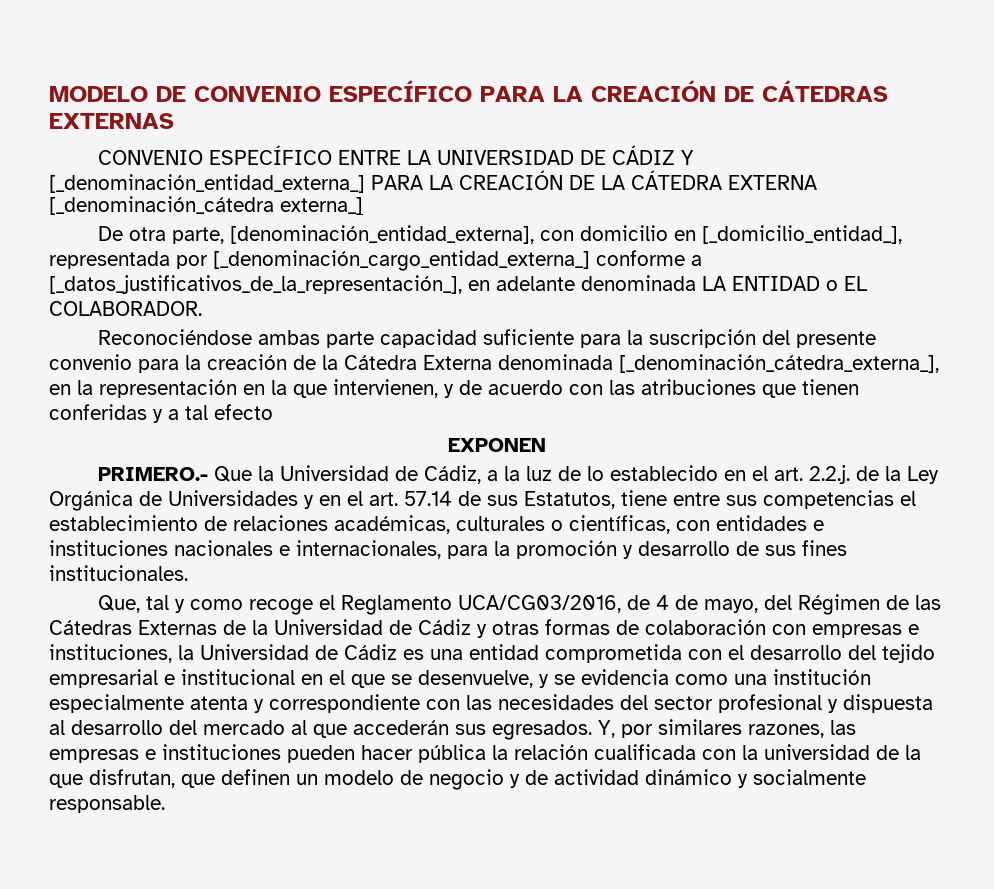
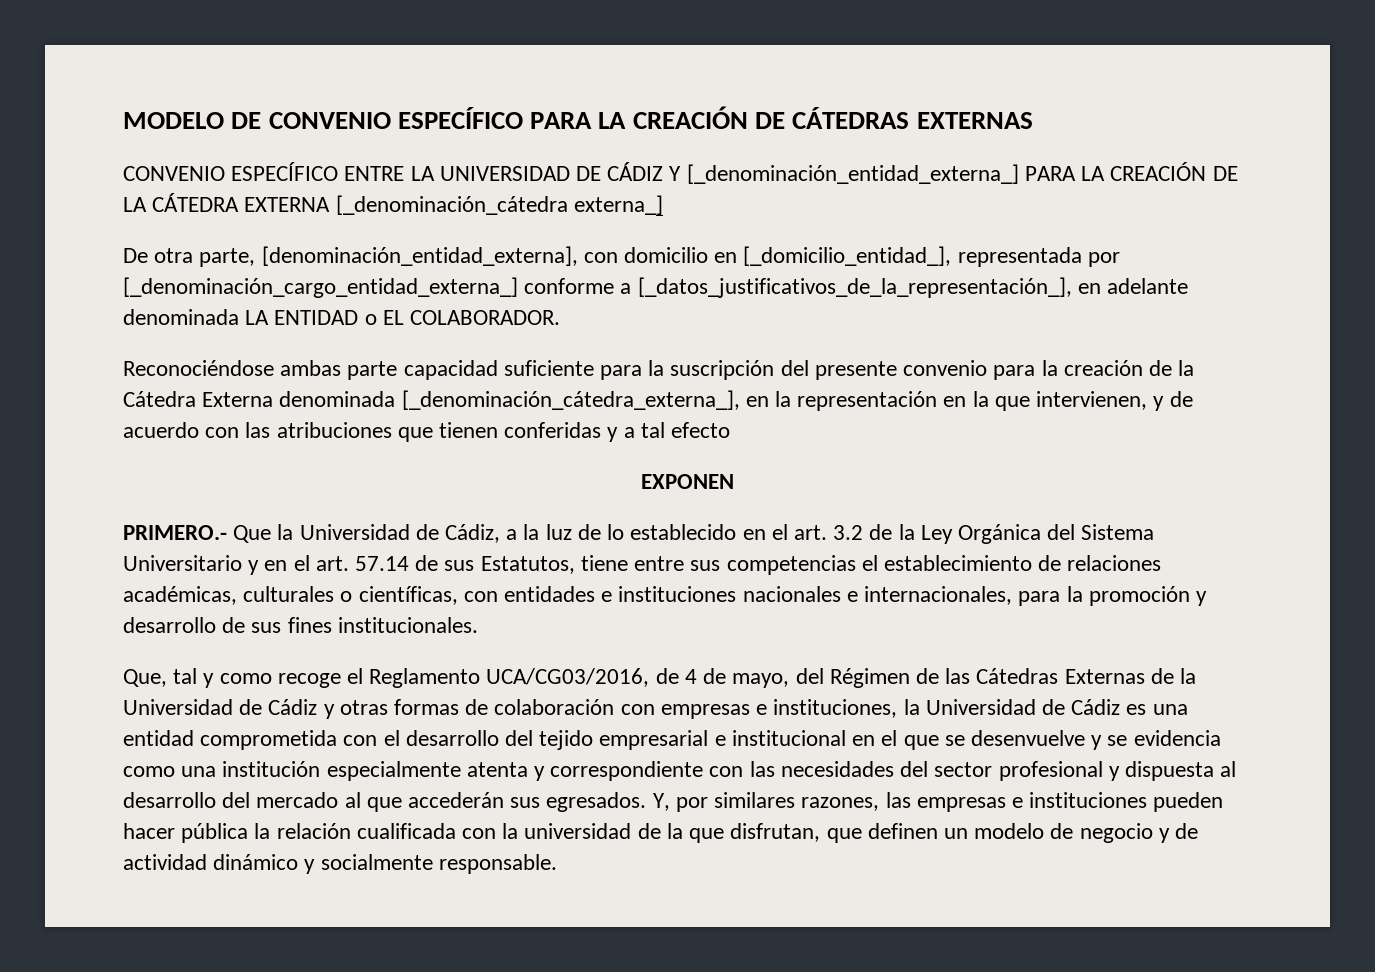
- PRIMERO.- Que la Universidad de Cádiz, a la luz de lo establecido en el art. 2.2.j. de la Ley Orgánica de Universidades y en el art. 57.14 de sus Estatutos, tiene entre sus competencias el establecimiento de relaciones académicas, culturales o científicas, con entidades e instituciones nacionales e internacionales, para la promoción y desarrollo de sus fines institucionales.
+ PRIMERO.- Que la Universidad de Cádiz, a la luz de lo establecido en el art. 3.2 de la Ley Orgánica del Sistema Universitario y en el art. 57.14 de sus Estatutos, tiene entre sus competencias el establecimiento de relaciones académicas, culturales o científicas, con entidades e instituciones nacionales e internacionales, para la promoción y desarrollo de sus fines institucionales.
- Que, tal y como recoge el Reglamento UCA/CG03/2016, de 4 de mayo, del Régimen de las Cátedras Externas de la Universidad de Cádiz y otras formas de colaboración con empresas e instituciones, la Universidad de Cádiz es una entidad comprometida con el desarrollo del tejido empresarial e institucional en el que se desenvuelve, y se evidencia como una institución especialmente atenta y correspondiente con las necesidades del sector profesional y dispuesta al desarrollo del mercado al que accederán sus egresados.
+ Que, tal y como recoge el Reglamento UCA/CG03/2016, de 4 de mayo, del Régimen de las Cátedras Externas de la Universidad de Cádiz y otras formas de colaboración con empresas e instituciones, la Universidad de Cádiz es una entidad comprometida con el desarrollo del tejido empresarial e institucional en el que se desenvuelve y se evidencia como una institución especialmente atenta y correspondiente con las necesidades del sector profesional y dispuesta al desarrollo del mercado al que accederán sus egresados.

